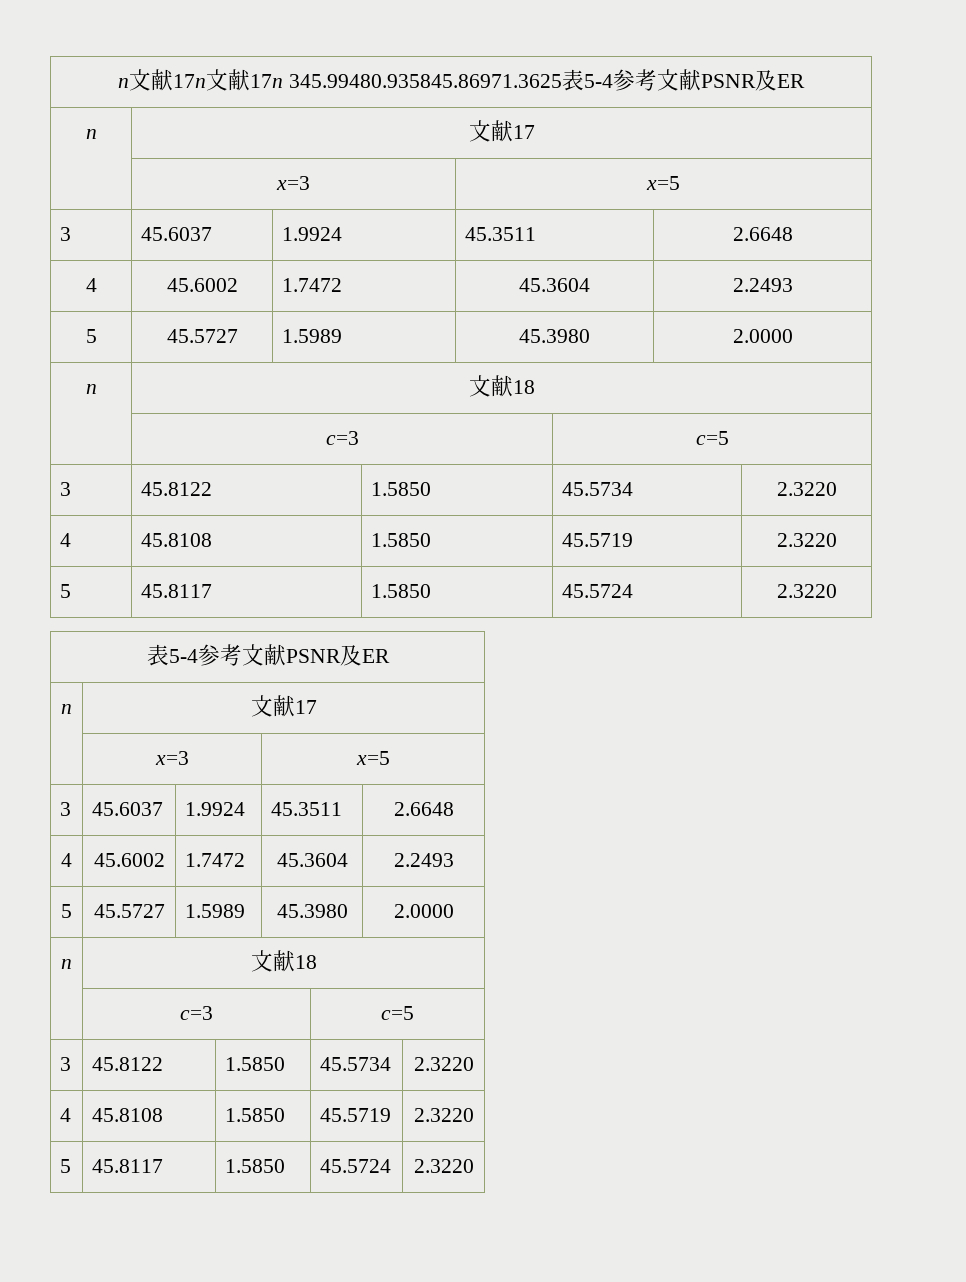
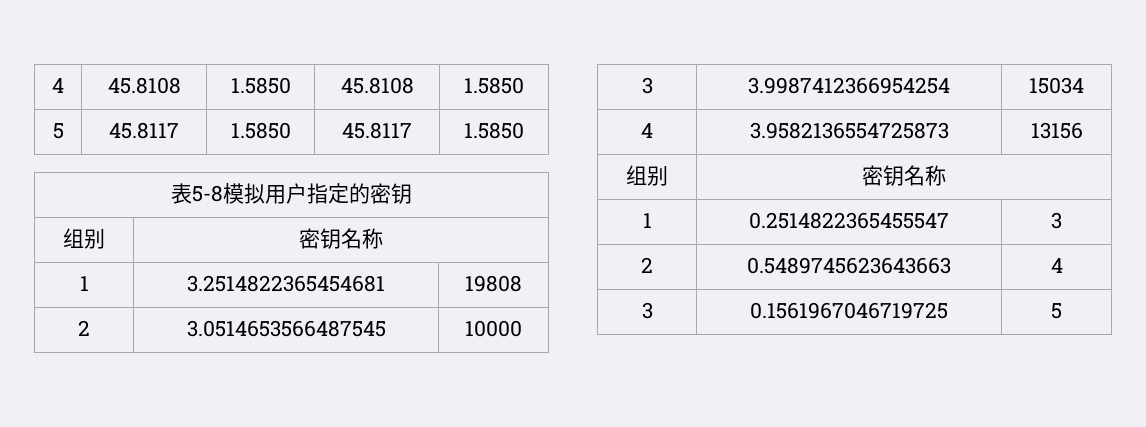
- n文献17n文献17n 345.99480.935845.86971.3625表5-4参考文献PSNR及ER
- n | 文献17
- | x=3 | x=5
- 3 | 45.6037 | 1.9924 | 45.3511 | 2.6648
- 4 | 45.6002 | 1.7472 | 45.3604 | 2.2493
- 5 | 45.5727 | 1.5989 | 45.3980 | 2.0000
- n | 文献18
- | c=3 | c=5
- 3 | 45.8122 | 1.5850 | 45.5734 | 2.3220
- 4 | 45.8108 | 1.5850 | 45.5719 | 2.3220
- 5 | 45.8117 | 1.5850 | 45.5724 | 2.3220
- 表5-4参考文献PSNR及ER
- n | 文献17
- | x=3 | x=5
- 3 | 45.6037 | 1.9924 | 45.3511 | 2.6648
- 4 | 45.6002 | 1.7472 | 45.3604 | 2.2493
- 5 | 45.5727 | 1.5989 | 45.3980 | 2.0000
- n | 文献18
- | c=3 | c=5
- 3 | 45.8122 | 1.5850 | 45.5734 | 2.3220
- 4 | 45.8108 | 1.5850 | 45.5719 | 2.3220
- 5 | 45.8117 | 1.5850 | 45.5724 | 2.3220
+ 4 | 45.8108 | 1.5850 | 45.8108 | 1.5850
+ 5 | 45.8117 | 1.5850 | 45.8117 | 1.5850
+ 表5-8模拟用户指定的密钥
+ 组别 | 密钥名称
+ 1 | 3.2514822365454681 | 19808
+ 2 | 3.0514653566487545 | 10000
+ 3 | 3.9987412366954254 | 15034
+ 4 | 3.9582136554725873 | 13156
+ 组别 | 密钥名称
+ 1 | 0.2514822365455547 | 3
+ 2 | 0.5489745623643663 | 4
+ 3 | 0.1561967046719725 | 5

